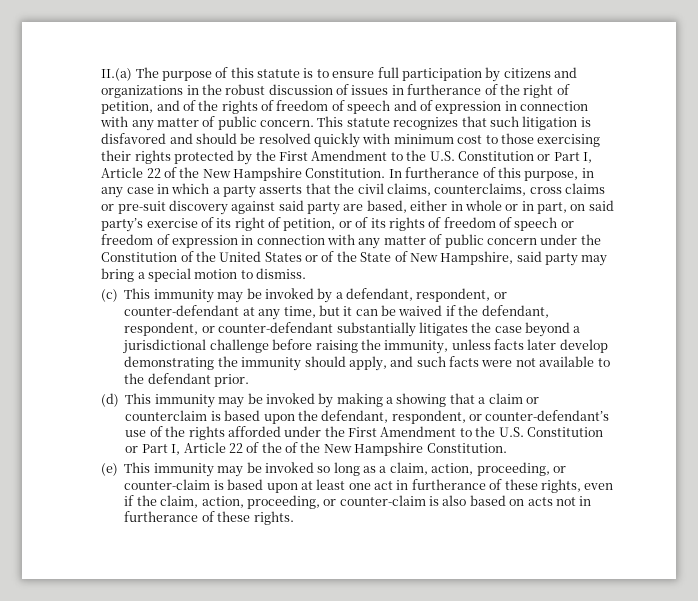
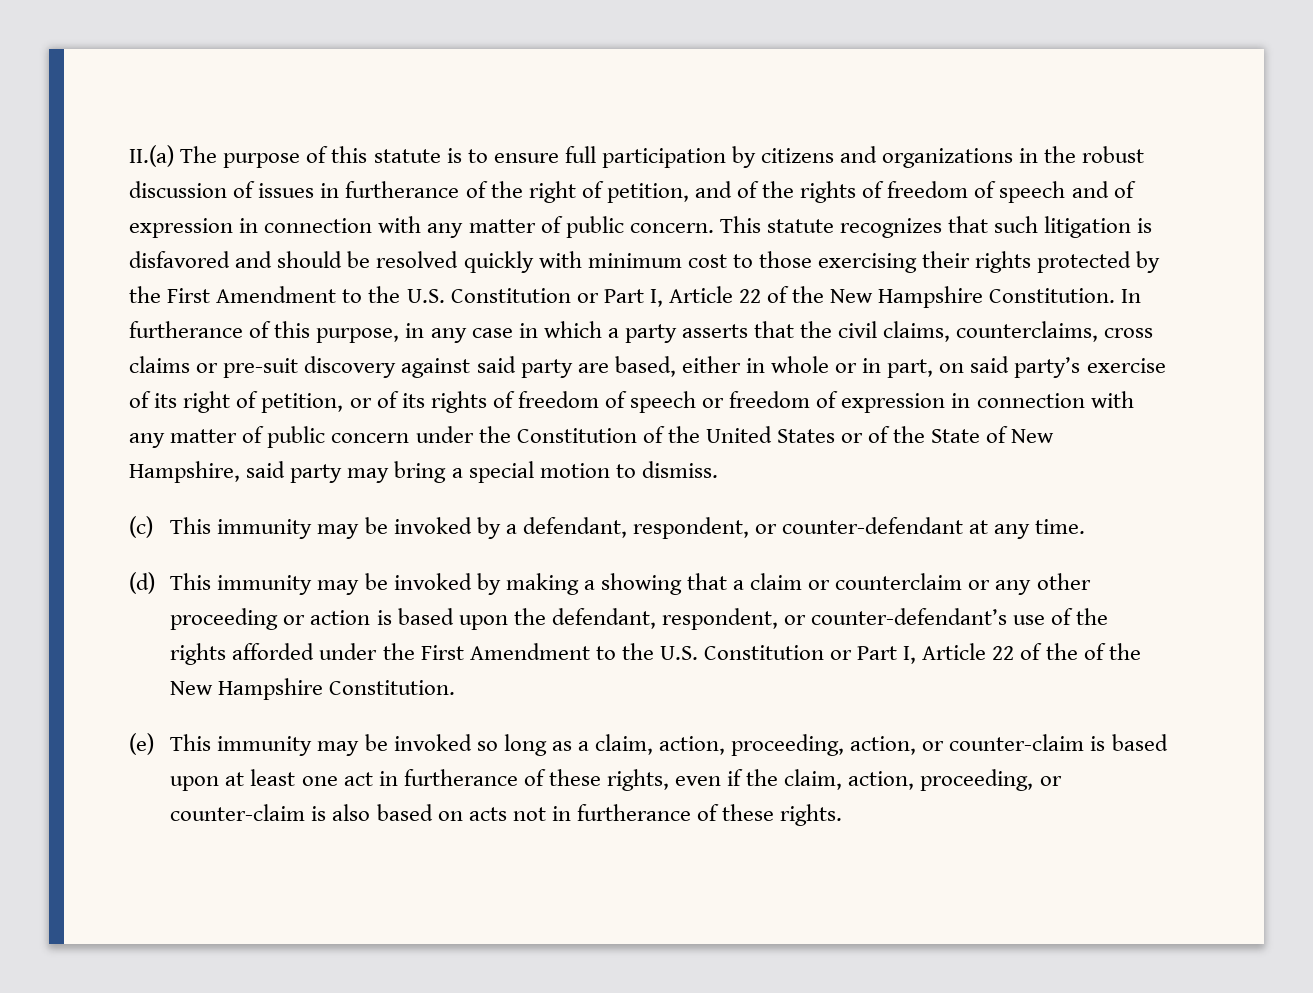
- (c) This immunity may be invoked by a defendant, respondent, or counter-defendant at any time, but it can be waived if the defendant, respondent, or counter-defendant substantially litigates the case beyond a jurisdictional challenge before raising the immunity, unless facts later develop demonstrating the immunity should apply, and such facts were not available to the defendant prior.
+ (c) This immunity may be invoked by a defendant, respondent, or counter-defendant at any time.
- (d) This immunity may be invoked by making a showing that a claim or counterclaim is based upon the defendant, respondent, or counter-defendant’s use of the rights afforded under the First Amendment to the U.S. Constitution or Part I, Article 22 of the of the New Hampshire Constitution.
+ (d) This immunity may be invoked by making a showing that a claim or counterclaim or any other proceeding or action is based upon the defendant, respondent, or counter-defendant’s use of the rights afforded under the First Amendment to the U.S. Constitution or Part I, Article 22 of the of the New Hampshire Constitution.
- (e) This immunity may be invoked so long as a claim, action, proceeding, or counter-claim is based upon at least one act in furtherance of these rights, even if the claim, action, proceeding, or counter-claim is also based on acts not in furtherance of these rights.
+ (e) This immunity may be invoked so long as a claim, action, proceeding, action, or counter-claim is based upon at least one act in furtherance of these rights, even if the claim, action, proceeding, or counter-claim is also based on acts not in furtherance of these rights.

